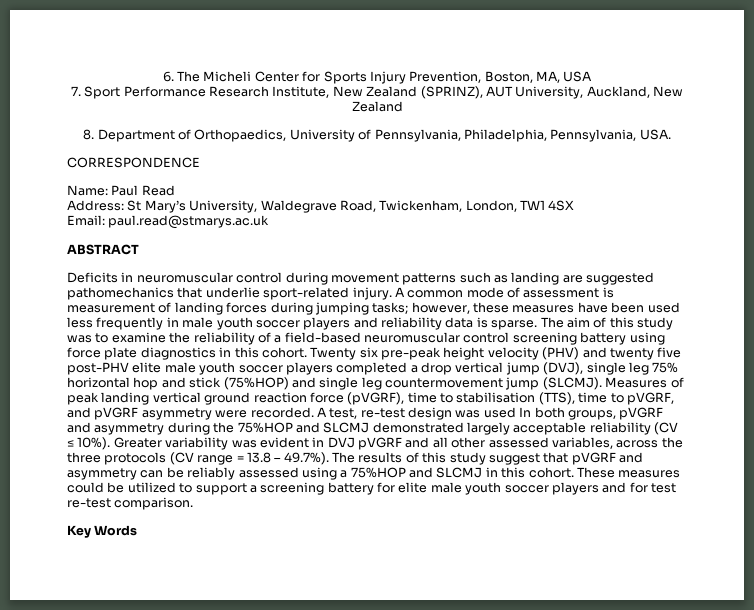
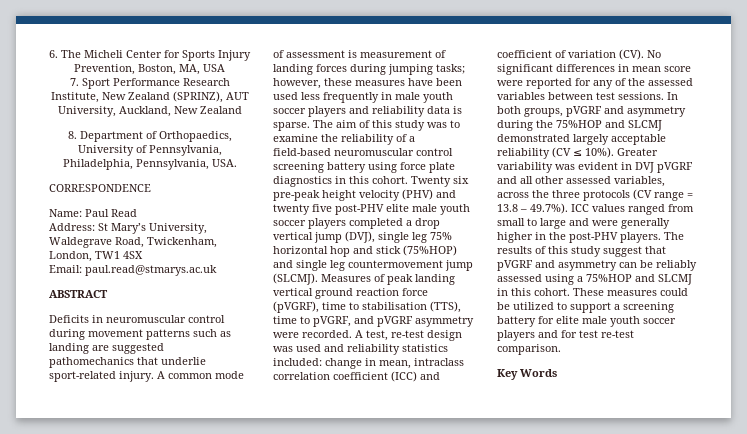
- A test, re-test design was used In both groups, pVGRF and asymmetry during the 75%HOP and SLCMJ demonstrated largely acceptable reliability (CV ≤ 10%).
+ A test, re-test design was used and reliability statistics included: change in mean, intraclass correlation coefficient (ICC) and coefficient of variation (CV). No significant differences in mean score were reported for any of the assessed variables between test sessions. In both groups, pVGRF and asymmetry during the 75%HOP and SLCMJ demonstrated largely acceptable reliability (CV ≤ 10%).
- Greater variability was evident in DVJ pVGRF and all other assessed variables, across the three protocols (CV range = 13.8 – 49.7%). The results of this study suggest that pVGRF and asymmetry can be reliably assessed using a 75%HOP and SLCMJ in this cohort.
+ Greater variability was evident in DVJ pVGRF and all other assessed variables, across the three protocols (CV range = 13.8 – 49.7%). ICC values ranged from small to large and were generally higher in the post-PHV players. The results of this study suggest that pVGRF and asymmetry can be reliably assessed using a 75%HOP and SLCMJ in this cohort.

